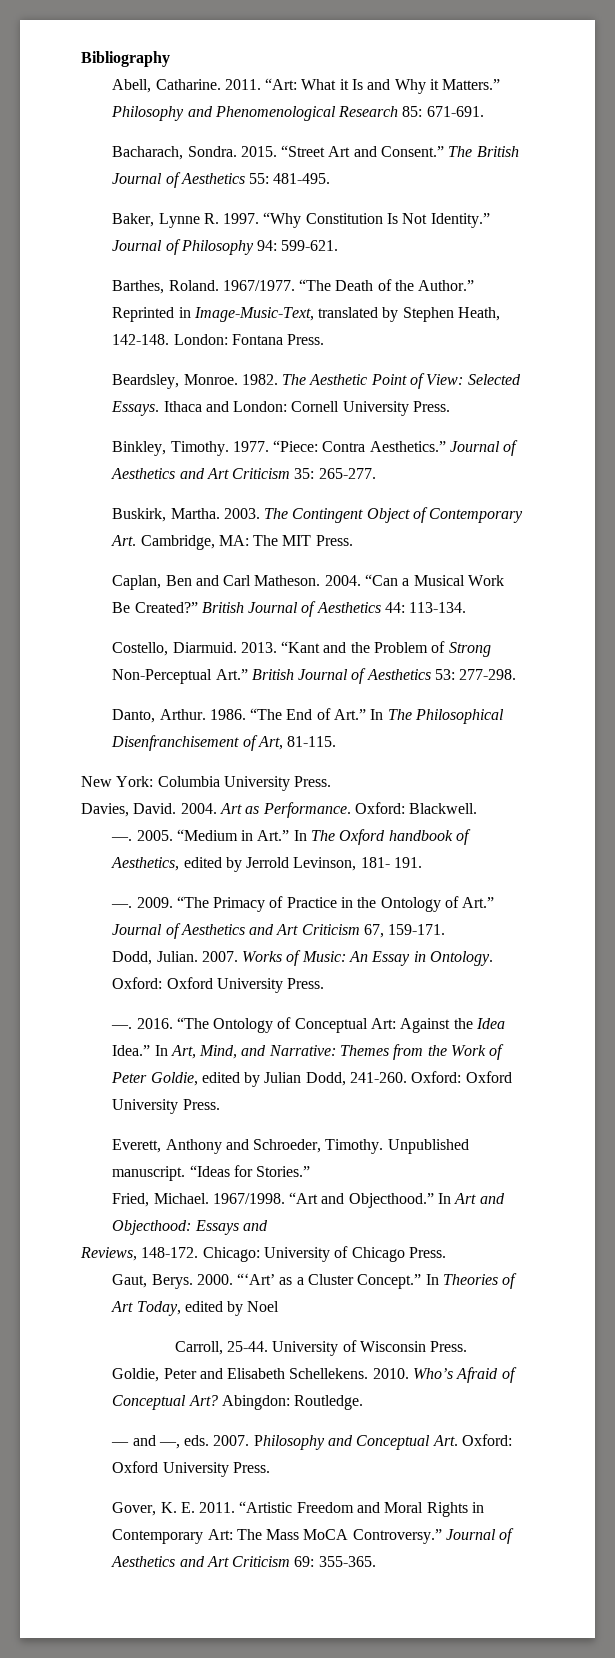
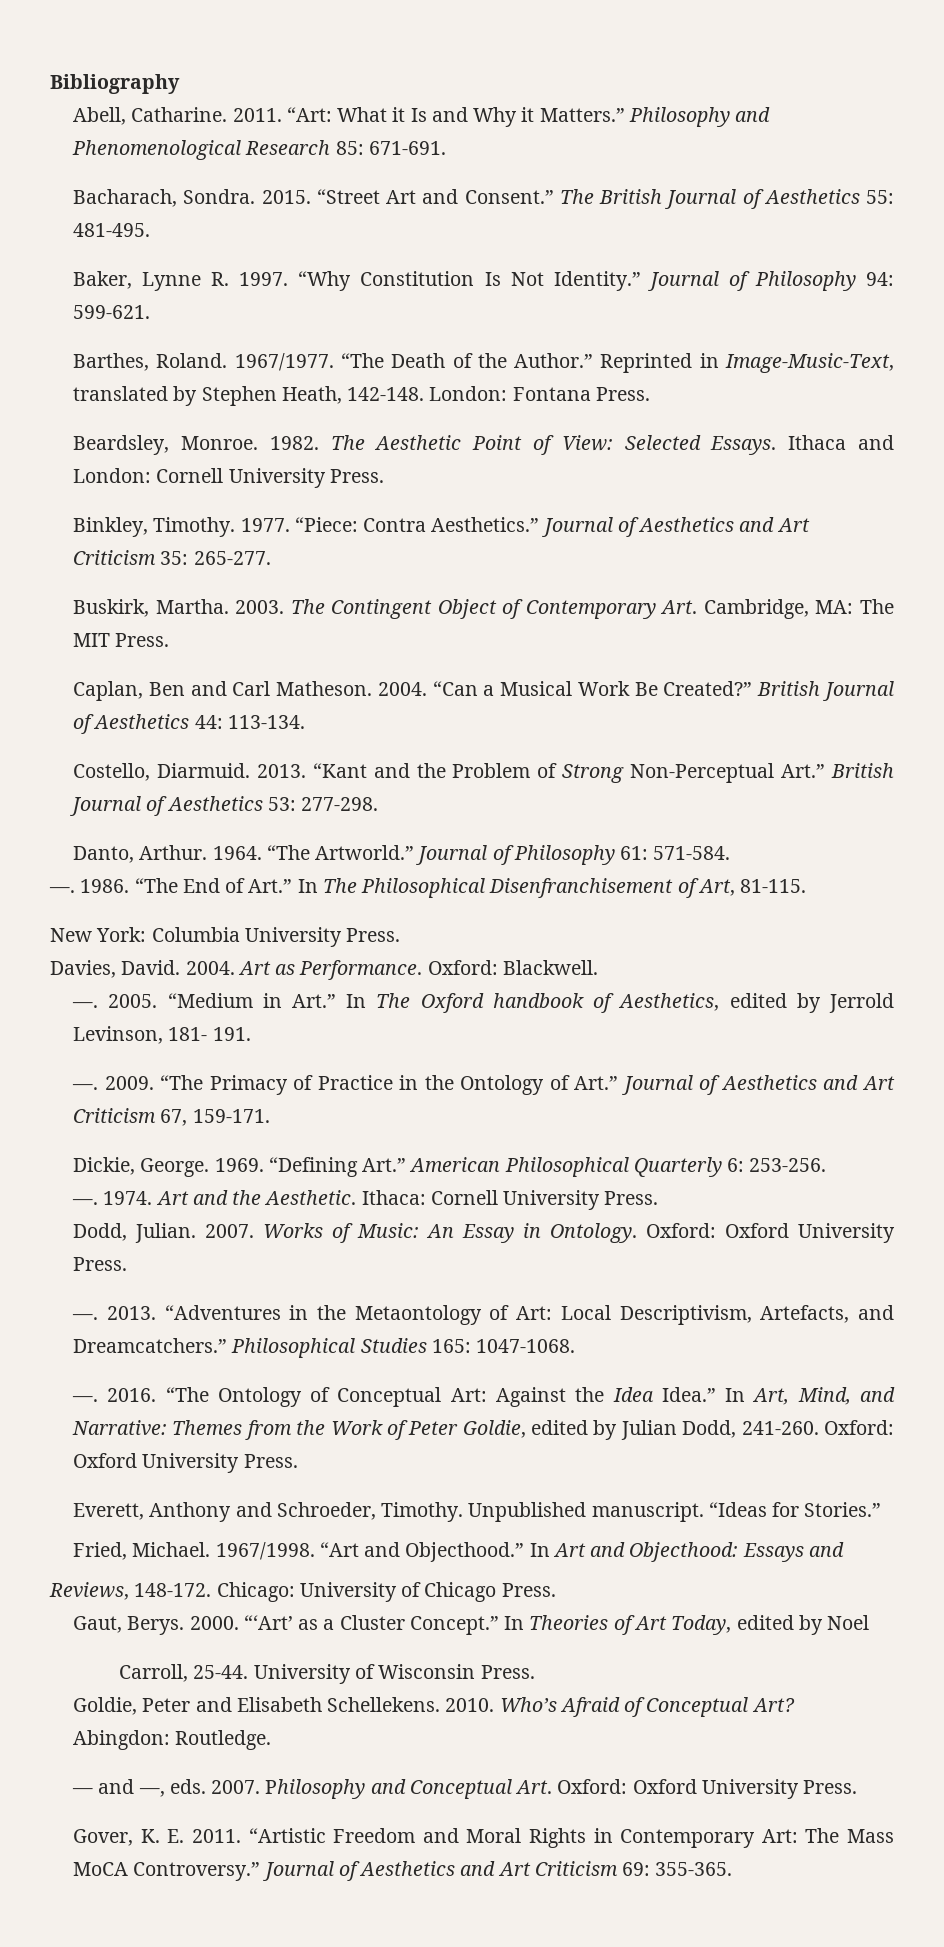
+ 1964. “The Artworld.” Journal of Philosophy 61: 571-584.
+ —.
+ Dickie, George. 1969. “Defining Art.” American Philosophical Quarterly 6: 253-256.
+ —. 1974. Art and the Aesthetic. Ithaca: Cornell University Press.
+ —. 2013. “Adventures in the Metaontology of Art: Local Descriptivism, Artefacts, and Dreamcatchers.” Philosophical Studies 165: 1047-1068.

